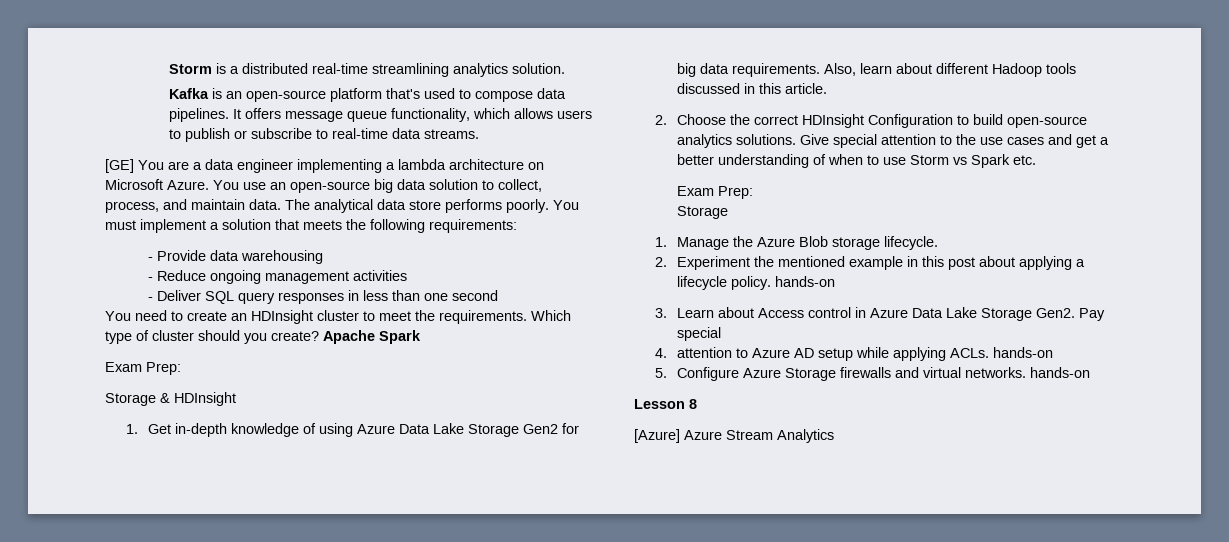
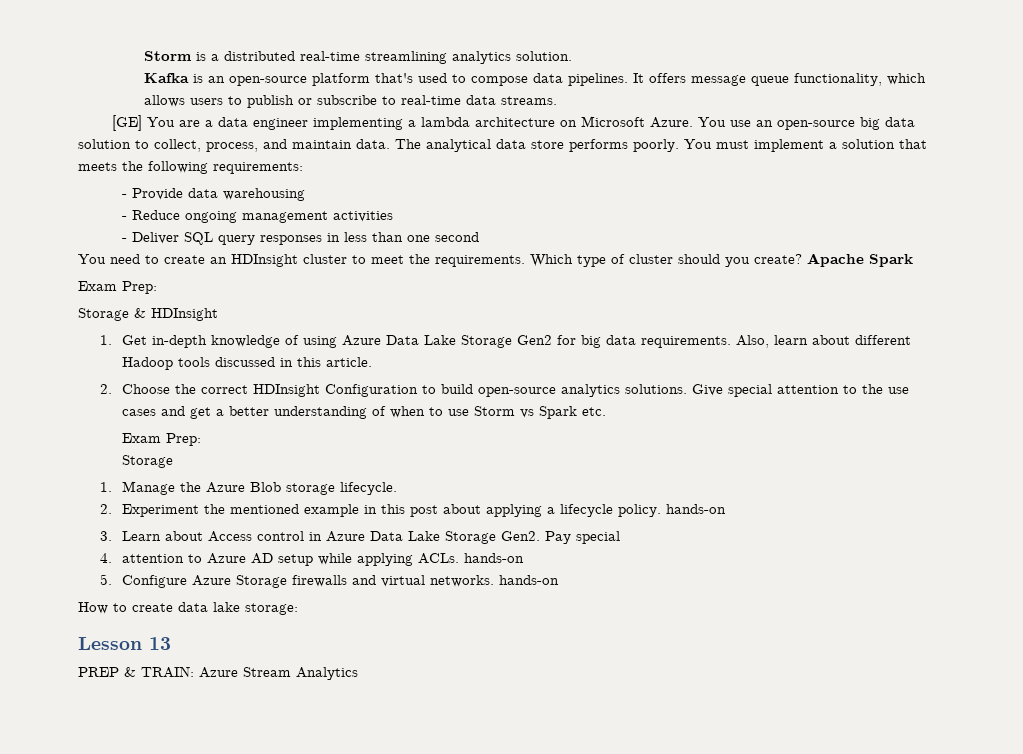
- Lesson 8
- [Azure] Azure Stream Analytics
+ How to create data lake storage:
+ Lesson 13
+ PREP & TRAIN: Azure Stream Analytics

